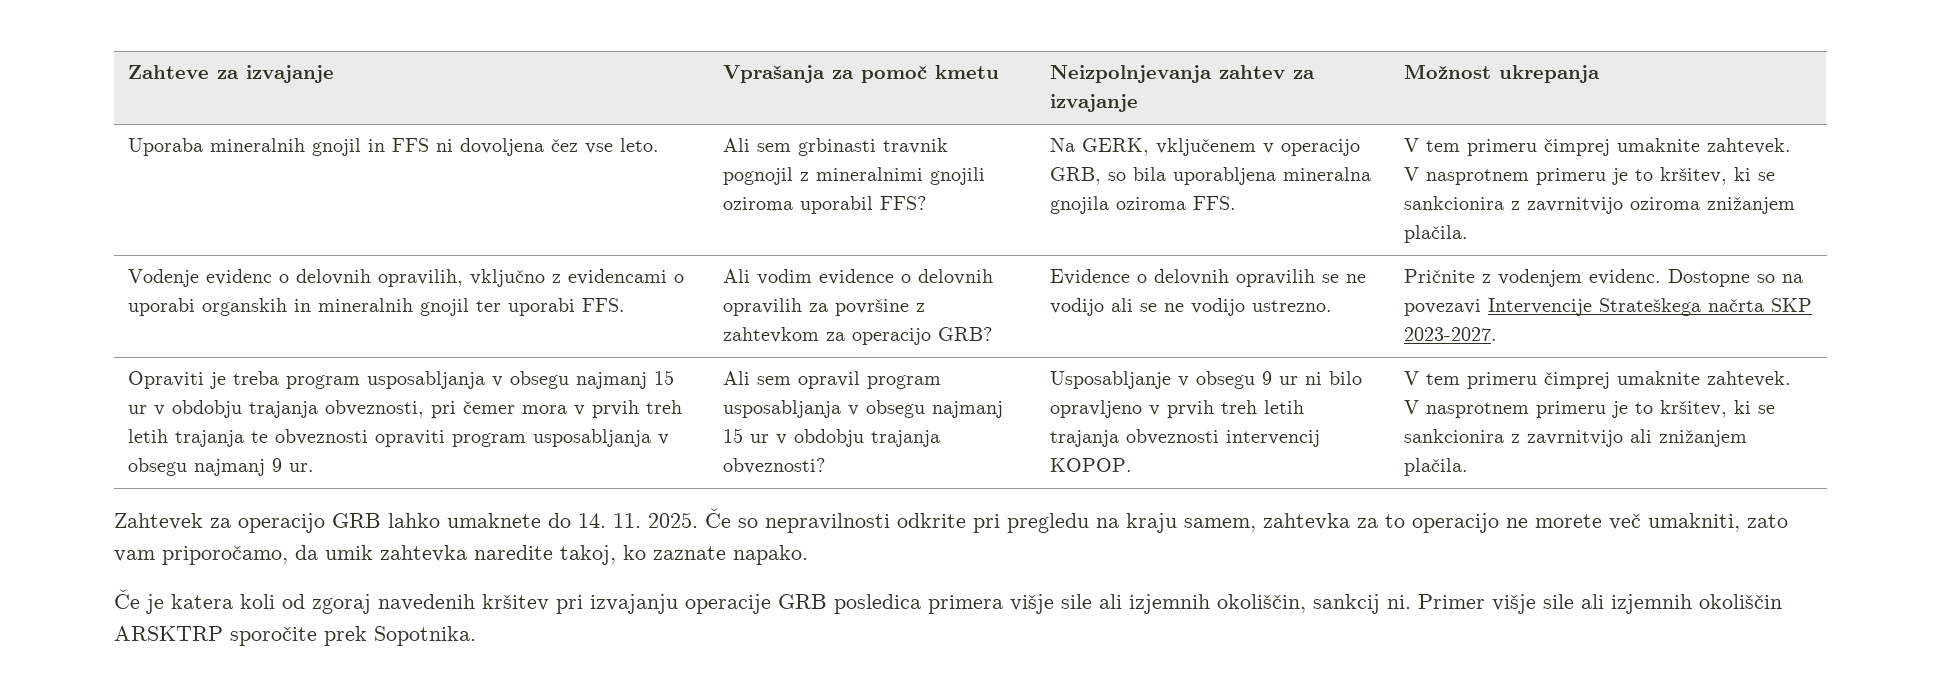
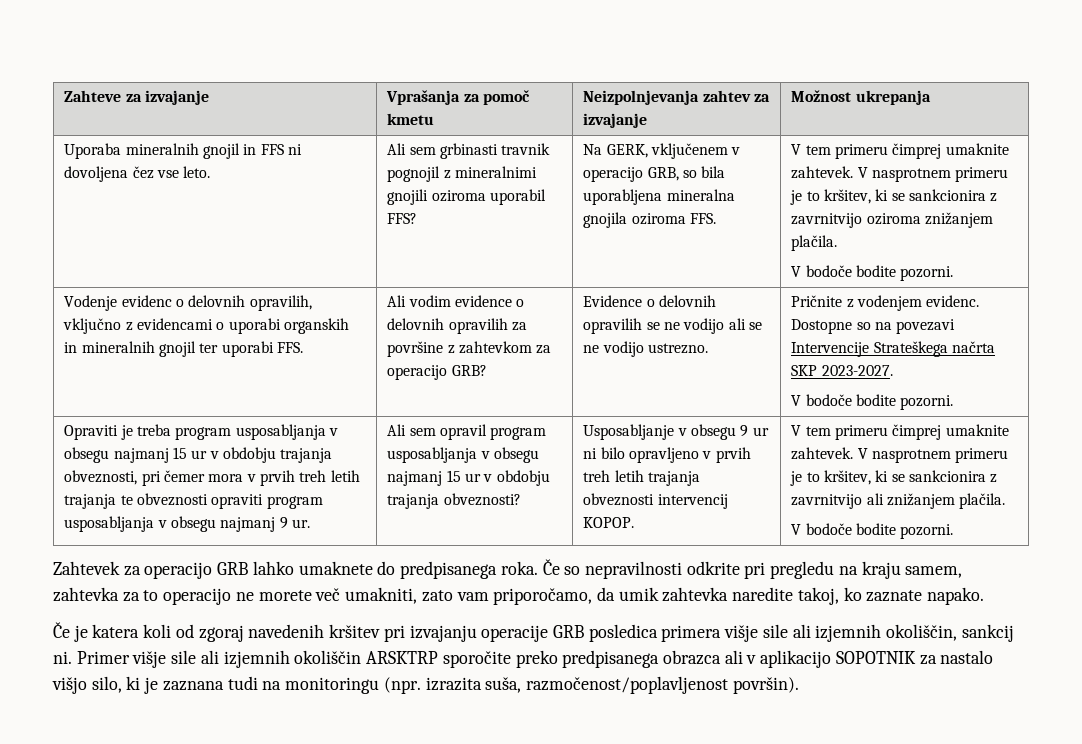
  V nasprotnem primeru je to kršitev, ki se sankcionira z zavrnitvijo oziroma znižanjem plačila.
+ V bodoče bodite pozorni.
  Dostopne so na povezavi Intervencije Strateškega načrta SKP 2023-2027.
+ V bodoče bodite pozorni.
  V nasprotnem primeru je to kršitev, ki se sankcionira z zavrnitvijo ali znižanjem plačila.
+ V bodoče bodite pozorni.
- Zahtevek za operacijo GRB lahko umaknete do 14. 11. 2025.
+ Zahtevek za operacijo GRB lahko umaknete do predpisanega roka.
- Primer višje sile ali izjemnih okoliščin ARSKTRP sporočite prek Sopotnika.
+ Primer višje sile ali izjemnih okoliščin ARSKTRP sporočite preko predpisanega obrazca ali v aplikacijo SOPOTNIK za nastalo višjo silo, ki je zaznana tudi na monitoringu (npr. izrazita suša, razmočenost/poplavljenost površin).

